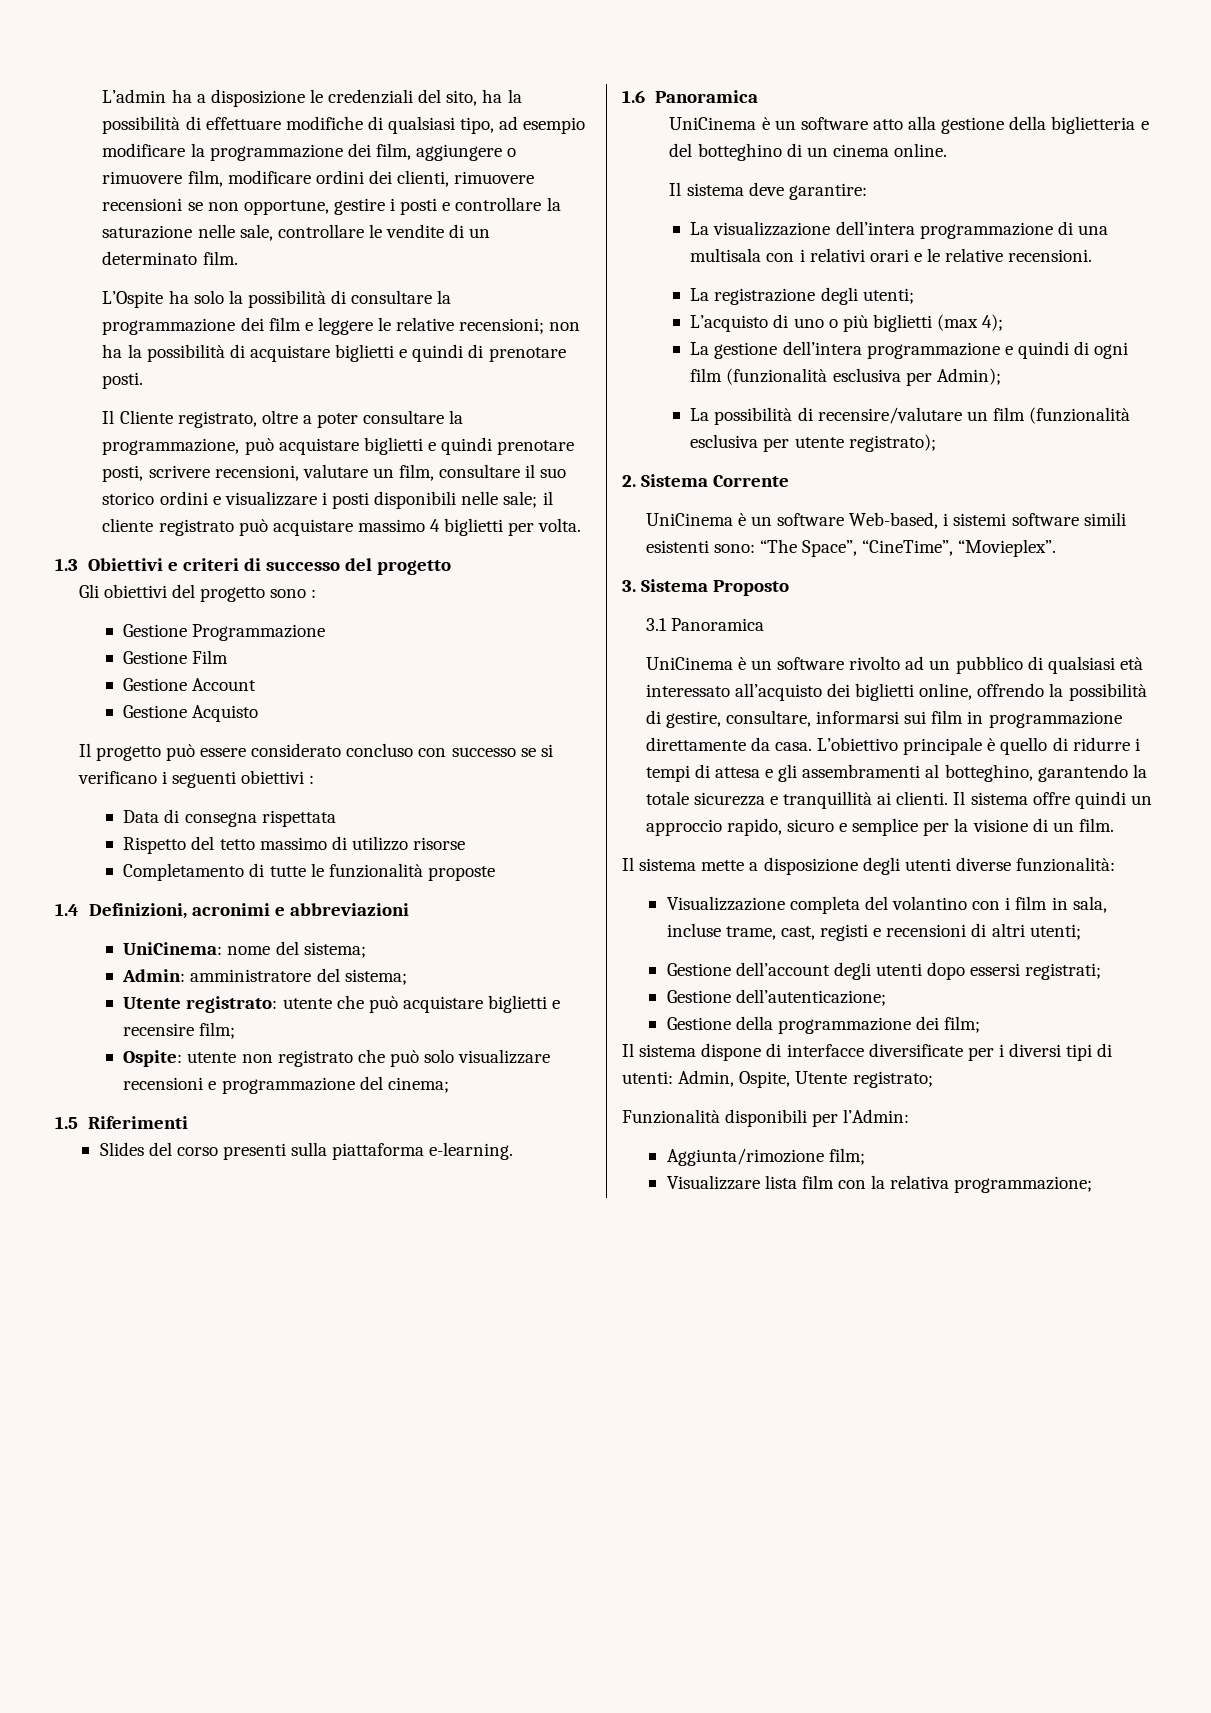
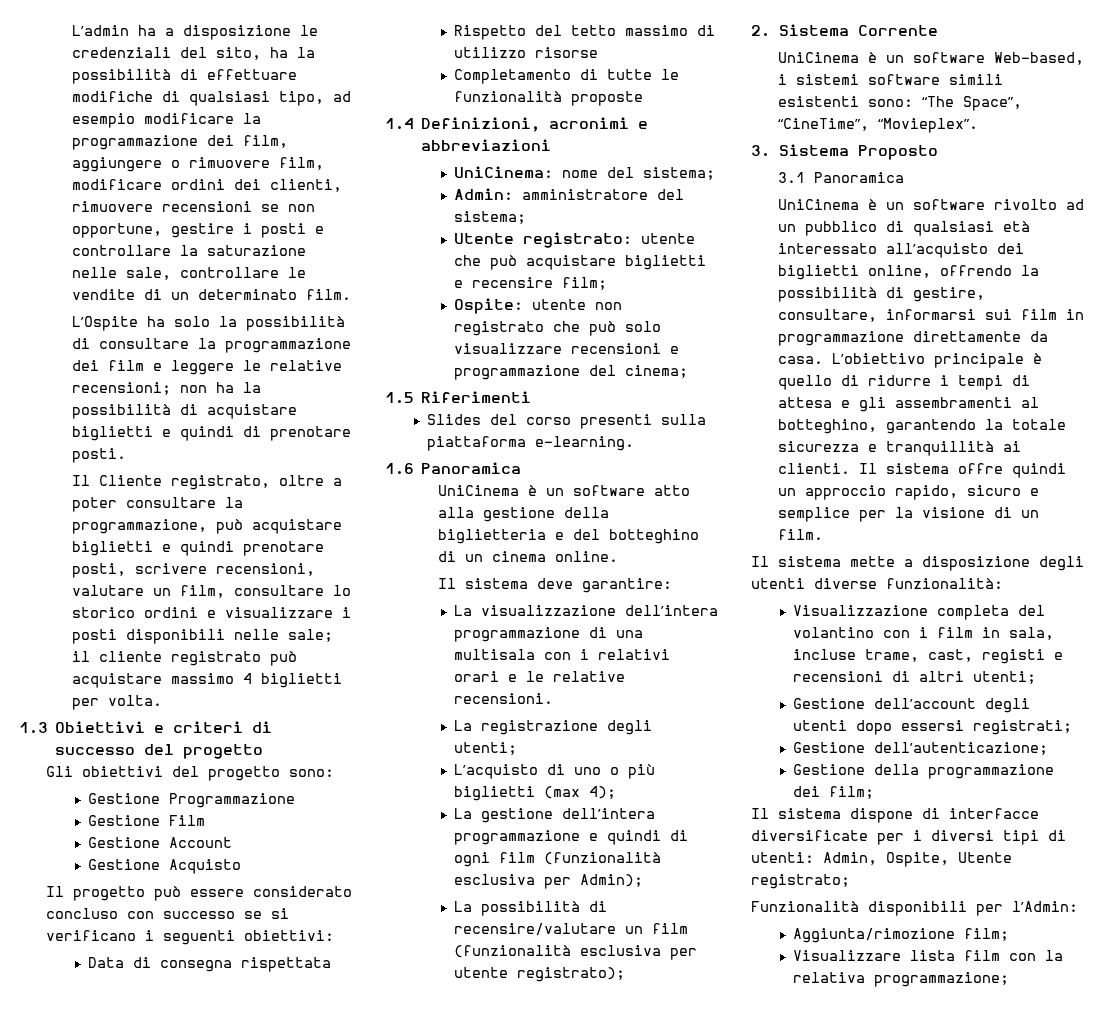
- Il Cliente registrato, oltre a poter consultare la programmazione, può acquistare biglietti e quindi prenotare posti, scrivere recensioni, valutare un film, consultare il suo storico ordini e visualizzare i posti disponibili nelle sale; il cliente registrato può acquistare massimo 4 biglietti per volta.
+ Il Cliente registrato, oltre a poter consultare la programmazione, può acquistare biglietti e quindi prenotare posti, scrivere recensioni, valutare un film, consultare lo storico ordini e visualizzare i posti disponibili nelle sale; il cliente registrato può acquistare massimo 4 biglietti per volta.
- Gli obiettivi del progetto sono :
+ Gli obiettivi del progetto sono:
- Il progetto può essere considerato concluso con successo se si verificano i seguenti obiettivi :
+ Il progetto può essere considerato concluso con successo se si verificano i seguenti obiettivi:

